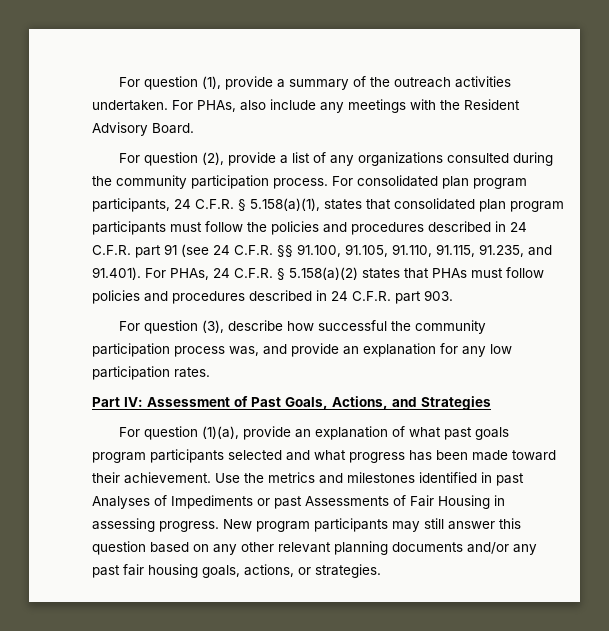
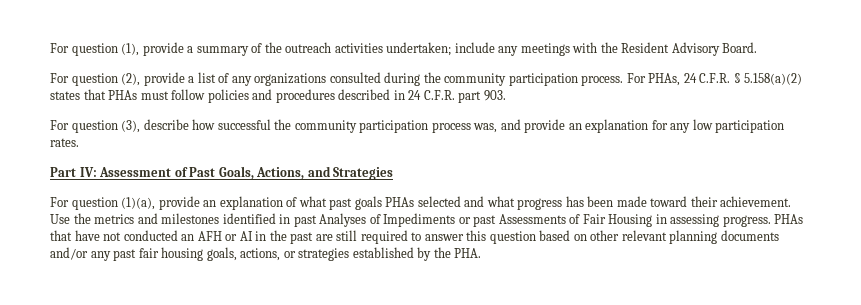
- For question (1), provide a summary of the outreach activities undertaken. For PHAs, also include any meetings with the Resident Advisory Board.
+ For question (1), provide a summary of the outreach activities undertaken; include any meetings with the Resident Advisory Board.
- For consolidated plan program participants, 24 C.F.R. § 5.158(a)(1), states that consolidated plan program participants must follow the policies and procedures described in 24 C.F.R. part 91 (see 24 C.F.R. §§ 91.100, 91.105, 91.110, 91.115, 91.235, and 91.401). For PHAs, 24 C.F.R. § 5.158(a)(2) states that PHAs must follow policies and procedures described in 24 C.F.R. part 903.
+ For PHAs, 24 C.F.R. § 5.158(a)(2) states that PHAs must follow policies and procedures described in 24 C.F.R. part 903.
- For question (1)(a), provide an explanation of what past goals program participants selected and what progress has been made toward their achievement.
+ For question (1)(a), provide an explanation of what past goals PHAs selected and what progress has been made toward their achievement.
- New program participants may still answer this question based on any other relevant planning documents and/or any past fair housing goals, actions, or strategies.
+ PHAs that have not conducted an AFH or AI in the past are still required to answer this question based on other relevant planning documents and/or any past fair housing goals, actions, or strategies established by the PHA.

